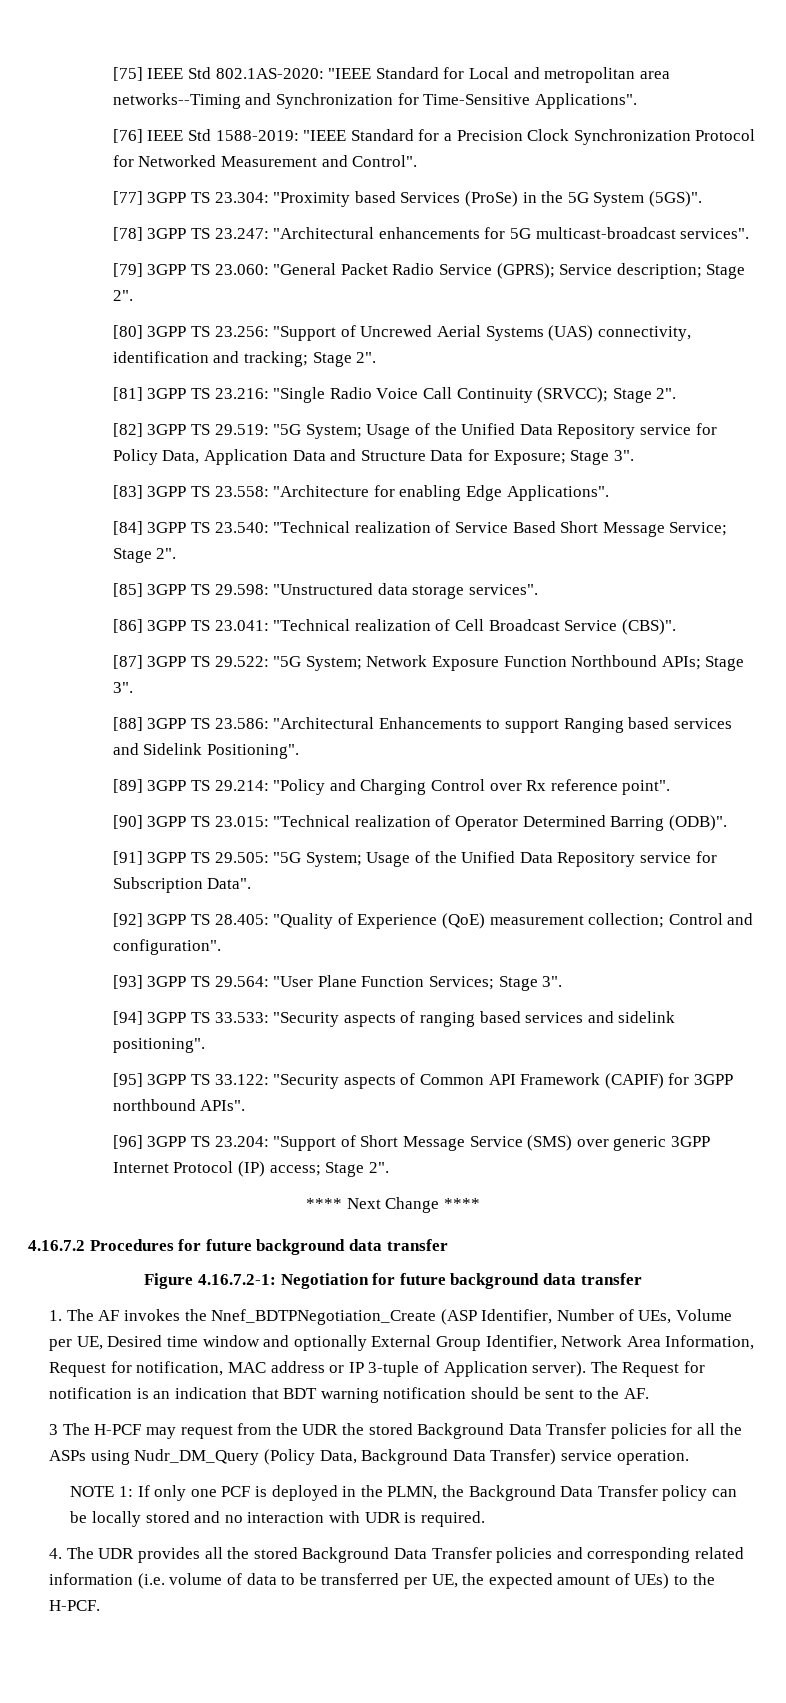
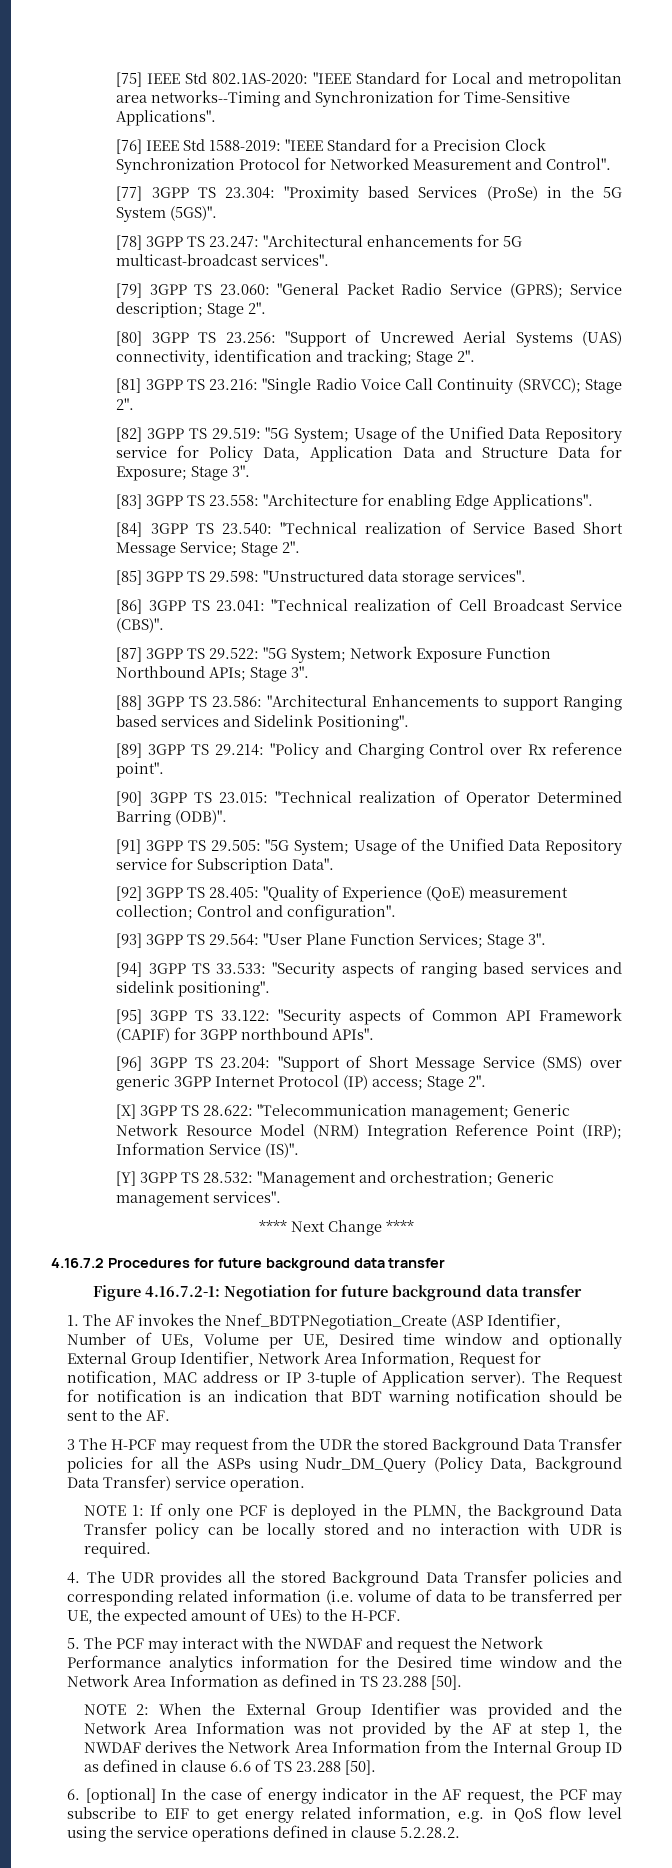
+ [X] 3GPP TS 28.622: "Telecommunication management; Generic Network Resource Model (NRM) Integration Reference Point (IRP); Information Service (IS)".
+ [Y] 3GPP TS 28.532: "Management and orchestration; Generic management services".
+ 5. The PCF may interact with the NWDAF and request the Network Performance analytics information for the Desired time window and the Network Area Information as defined in TS 23.288 [50].
+ NOTE 2: When the External Group Identifier was provided and the Network Area Information was not provided by the AF at step 1, the NWDAF derives the Network Area Information from the Internal Group ID as defined in clause 6.6 of TS 23.288 [50].
+ 6. [optional] In the case of energy indicator in the AF request, the PCF may subscribe to EIF to get energy related information, e.g. in QoS flow level using the service operations defined in clause 5.2.28.2.

